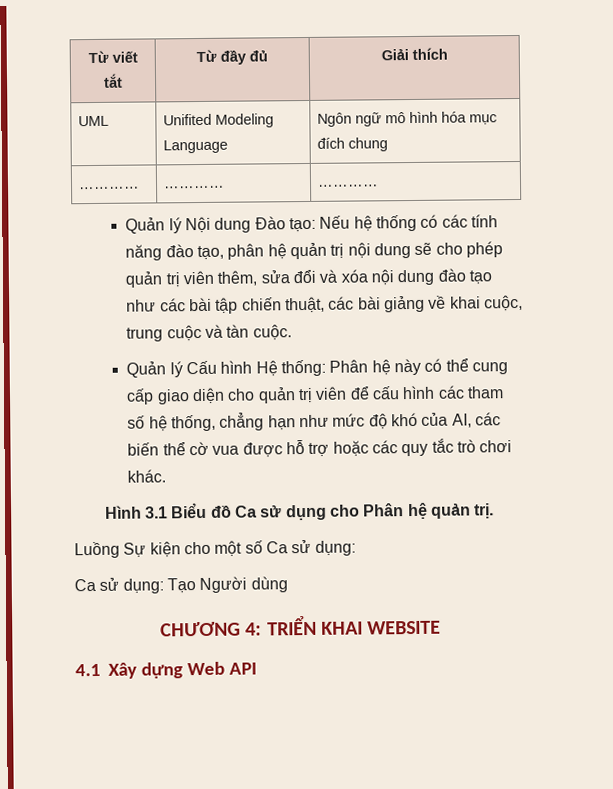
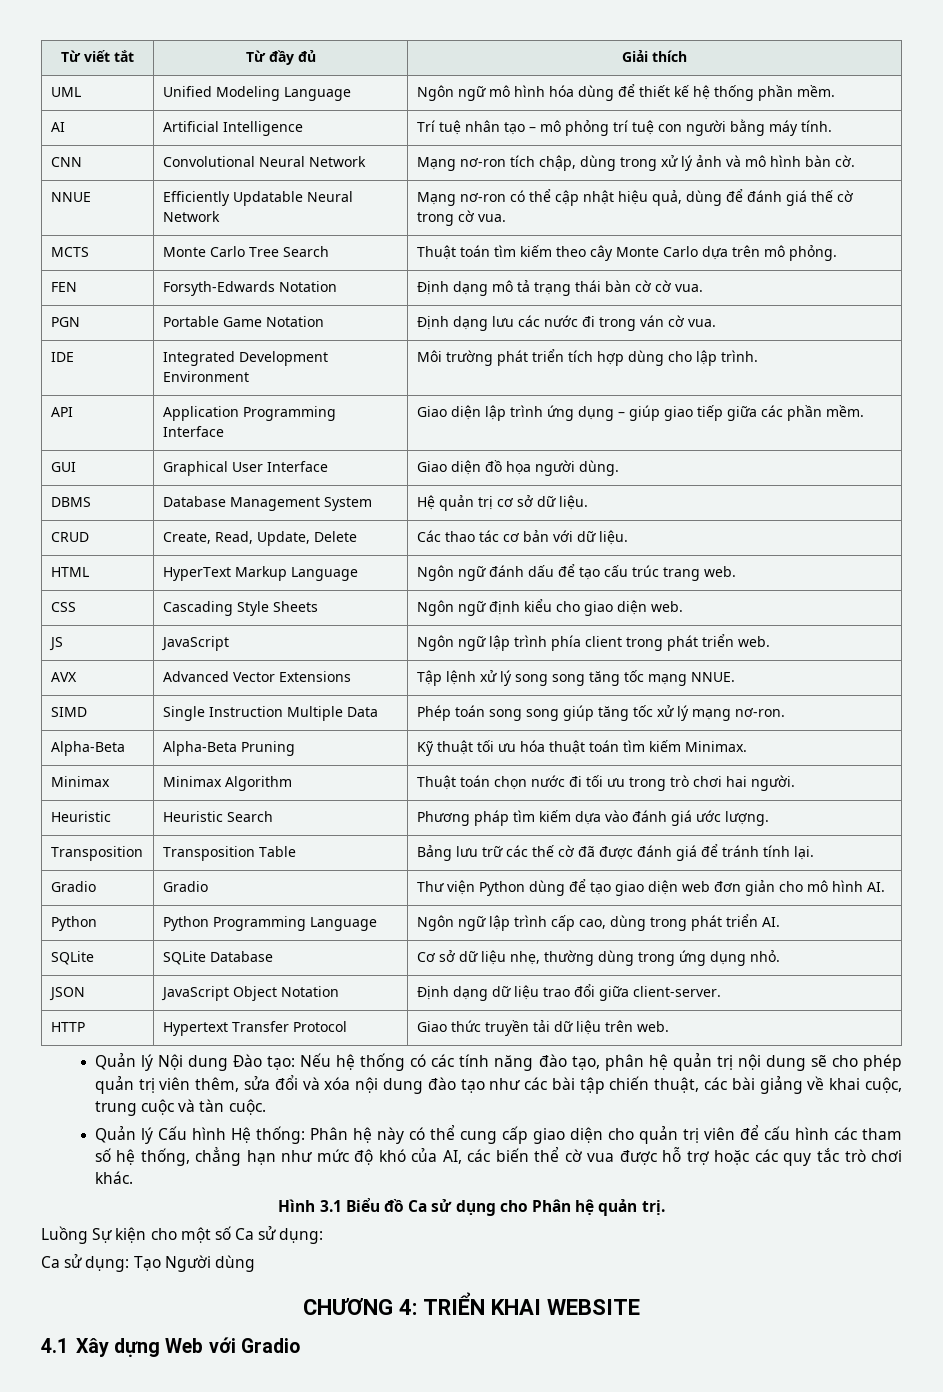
- UML | Unifited Modeling Language | Ngôn ngữ mô hình hóa mục đích chung
- ………… | ………… | …………
+ UML | Unified Modeling Language | Ngôn ngữ mô hình hóa dùng để thiết kế hệ thống phần mềm.
+ AI | Artificial Intelligence | Trí tuệ nhân tạo – mô phỏng trí tuệ con người bằng máy tính.
+ CNN | Convolutional Neural Network | Mạng nơ-ron tích chập, dùng trong xử lý ảnh và mô hình bàn cờ.
+ NNUE | Efficiently Updatable Neural Network | Mạng nơ-ron có thể cập nhật hiệu quả, dùng để đánh giá thế cờ trong cờ vua.
+ MCTS | Monte Carlo Tree Search | Thuật toán tìm kiếm theo cây Monte Carlo dựa trên mô phỏng.
+ FEN | Forsyth-Edwards Notation | Định dạng mô tả trạng thái bàn cờ cờ vua.
+ PGN | Portable Game Notation | Định dạng lưu các nước đi trong ván cờ vua.
+ IDE | Integrated Development Environment | Môi trường phát triển tích hợp dùng cho lập trình.
+ API | Application Programming Interface | Giao diện lập trình ứng dụng – giúp giao tiếp giữa các phần mềm.
+ GUI | Graphical User Interface | Giao diện đồ họa người dùng.
+ DBMS | Database Management System | Hệ quản trị cơ sở dữ liệu.
+ CRUD | Create, Read, Update, Delete | Các thao tác cơ bản với dữ liệu.
+ HTML | HyperText Markup Language | Ngôn ngữ đánh dấu để tạo cấu trúc trang web.
+ CSS | Cascading Style Sheets | Ngôn ngữ định kiểu cho giao diện web.
+ JS | JavaScript | Ngôn ngữ lập trình phía client trong phát triển web.
+ AVX | Advanced Vector Extensions | Tập lệnh xử lý song song tăng tốc mạng NNUE.
+ SIMD | Single Instruction Multiple Data | Phép toán song song giúp tăng tốc xử lý mạng nơ-ron.
+ Alpha-Beta | Alpha-Beta Pruning | Kỹ thuật tối ưu hóa thuật toán tìm kiếm Minimax.
+ Minimax | Minimax Algorithm | Thuật toán chọn nước đi tối ưu trong trò chơi hai người.
+ Heuristic | Heuristic Search | Phương pháp tìm kiếm dựa vào đánh giá ước lượng.
+ Transposition | Transposition Table | Bảng lưu trữ các thế cờ đã được đánh giá để tránh tính lại.
+ Gradio | Gradio | Thư viện Python dùng để tạo giao diện web đơn giản cho mô hình AI.
+ Python | Python Programming Language | Ngôn ngữ lập trình cấp cao, dùng trong phát triển AI.
+ SQLite | SQLite Database | Cơ sở dữ liệu nhẹ, thường dùng trong ứng dụng nhỏ.
+ JSON | JavaScript Object Notation | Định dạng dữ liệu trao đổi giữa client-server.
+ HTTP | Hypertext Transfer Protocol | Giao thức truyền tải dữ liệu trên web.
- 4.1 Xây dựng Web API
+ 4.1 Xây dựng Web với Gradio

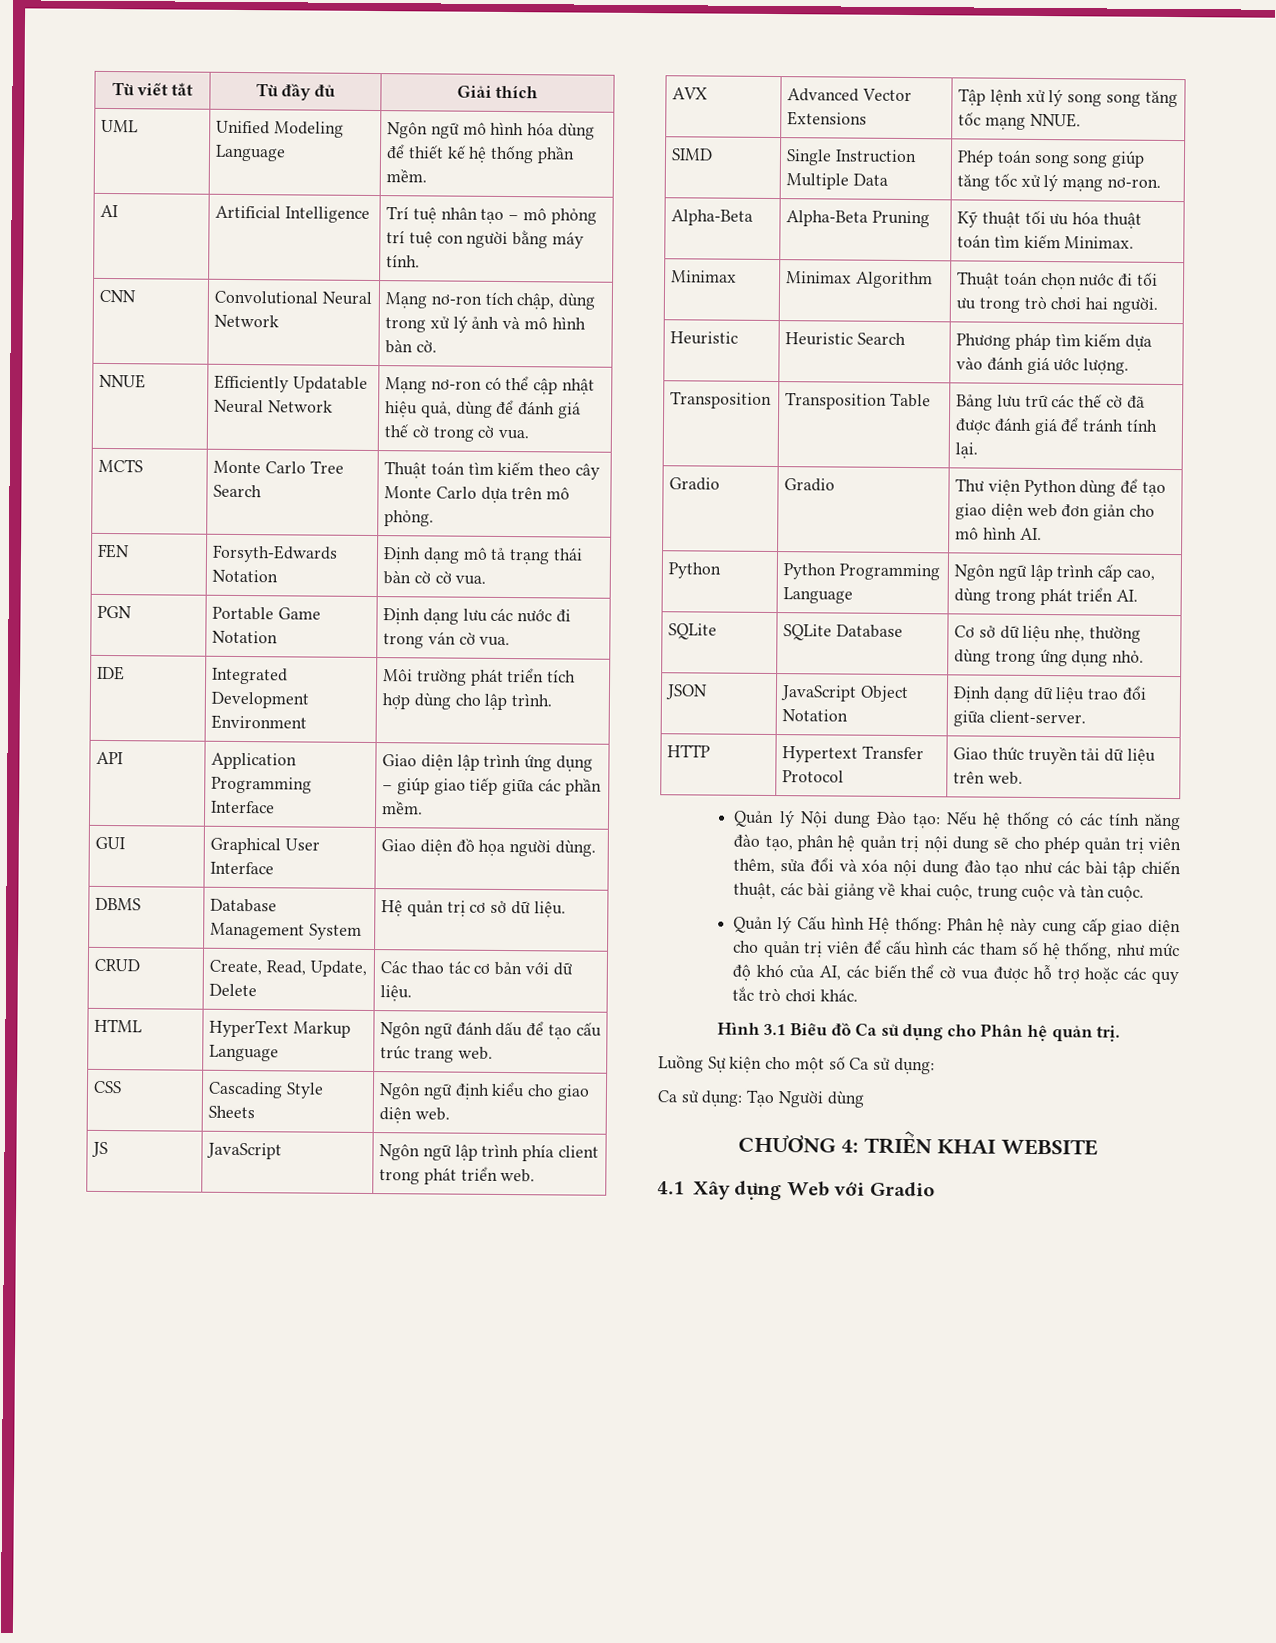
- Quản lý Cấu hình Hệ thống: Phân hệ này có thể cung cấp giao diện cho quản trị viên để cấu hình các tham số hệ thống, chẳng hạn như mức độ khó của AI, các biến thể cờ vua được hỗ trợ hoặc các quy tắc trò chơi khác.
+ Quản lý Cấu hình Hệ thống: Phân hệ này cung cấp giao diện cho quản trị viên để cấu hình các tham số hệ thống, như mức độ khó của AI, các biến thể cờ vua được hỗ trợ hoặc các quy tắc trò chơi khác.

